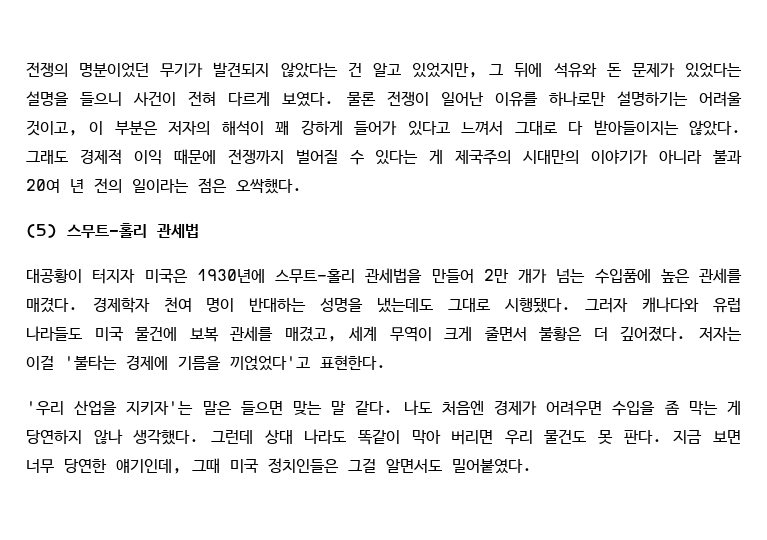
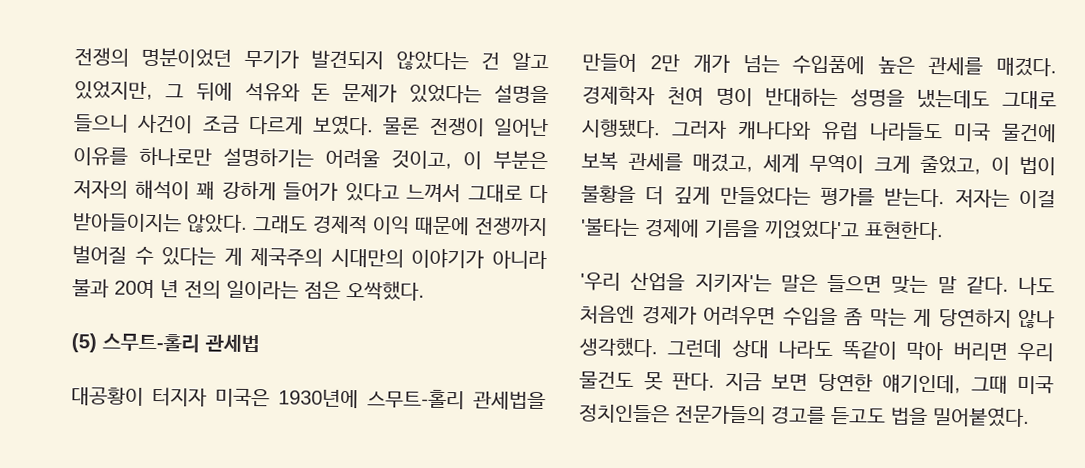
- 전쟁의 명분이었던 무기가 발견되지 않았다는 건 알고 있었지만, 그 뒤에 석유와 돈 문제가 있었다는 설명을 들으니 사건이 전혀 다르게 보였다.
+ 전쟁의 명분이었던 무기가 발견되지 않았다는 건 알고 있었지만, 그 뒤에 석유와 돈 문제가 있었다는 설명을 들으니 사건이 조금 다르게 보였다.
- 그러자 캐나다와 유럽 나라들도 미국 물건에 보복 관세를 매겼고, 세계 무역이 크게 줄면서 불황은 더 깊어졌다.
+ 그러자 캐나다와 유럽 나라들도 미국 물건에 보복 관세를 매겼고, 세계 무역이 크게 줄었고, 이 법이 불황을 더 깊게 만들었다는 평가를 받는다.
- 지금 보면 너무 당연한 얘기인데, 그때 미국 정치인들은 그걸 알면서도 밀어붙였다.
+ 지금 보면 당연한 얘기인데, 그때 미국 정치인들은 전문가들의 경고를 듣고도 법을 밀어붙였다.

